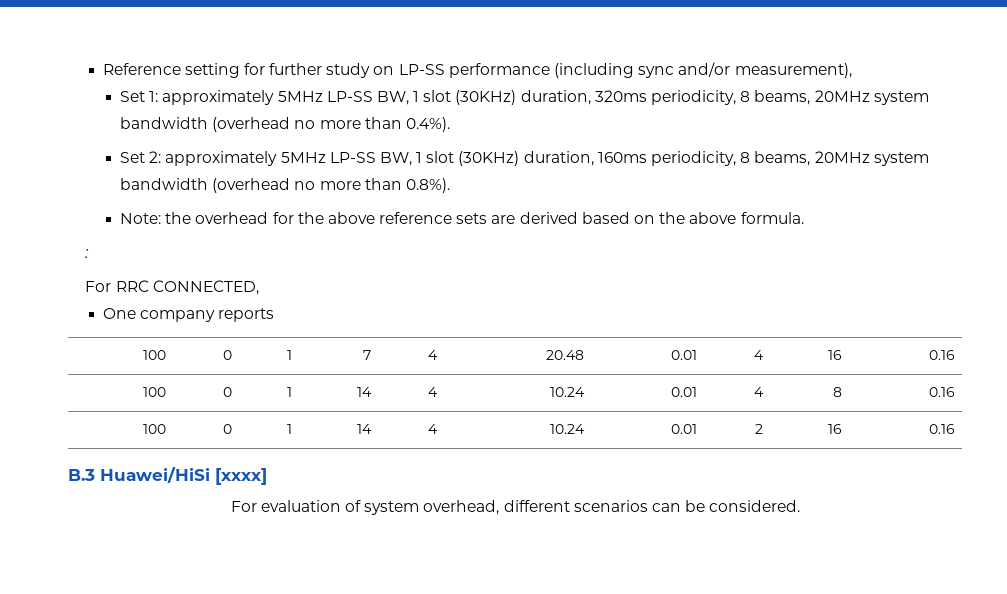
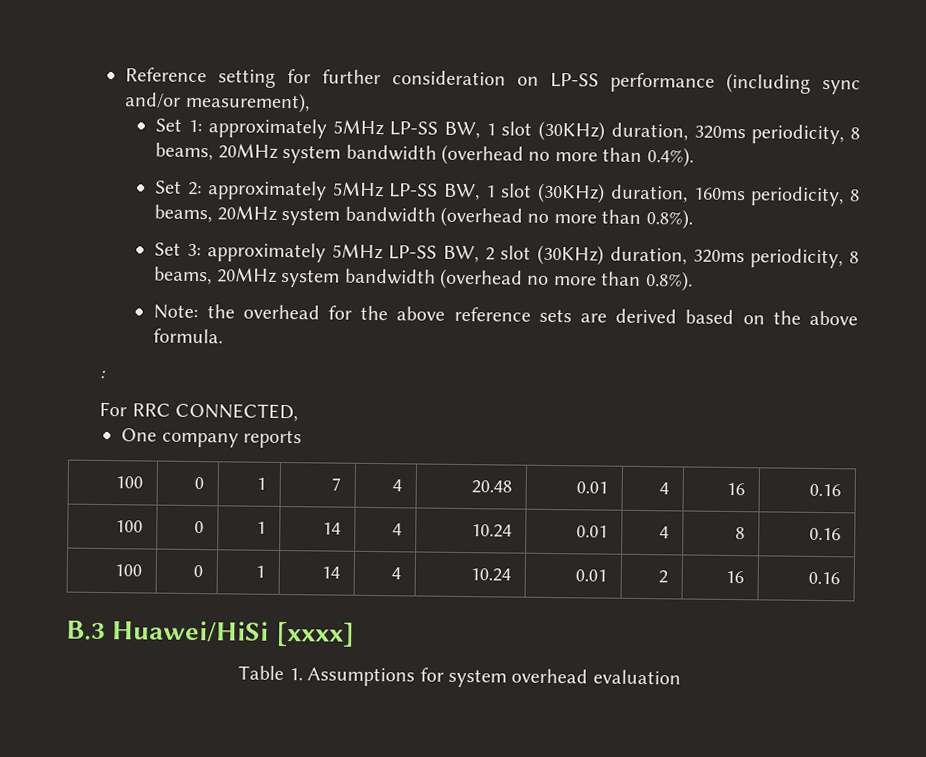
- Reference setting for further study on LP-SS performance (including sync and/or measurement),
+ Reference setting for further consideration on LP-SS performance (including sync and/or measurement),
+ Set 3: approximately 5MHz LP-SS BW, 2 slot (30KHz) duration, 320ms periodicity, 8 beams, 20MHz system bandwidth (overhead no more than 0.8%).
- For evaluation of system overhead, different scenarios can be considered.
+ Table 1. Assumptions for system overhead evaluation

